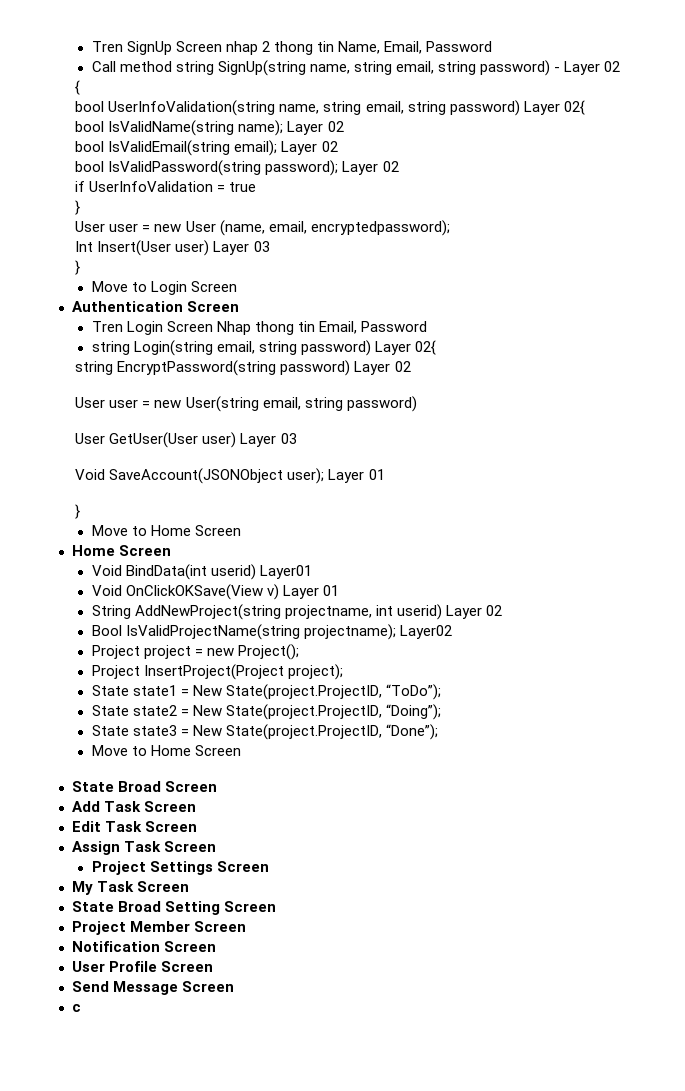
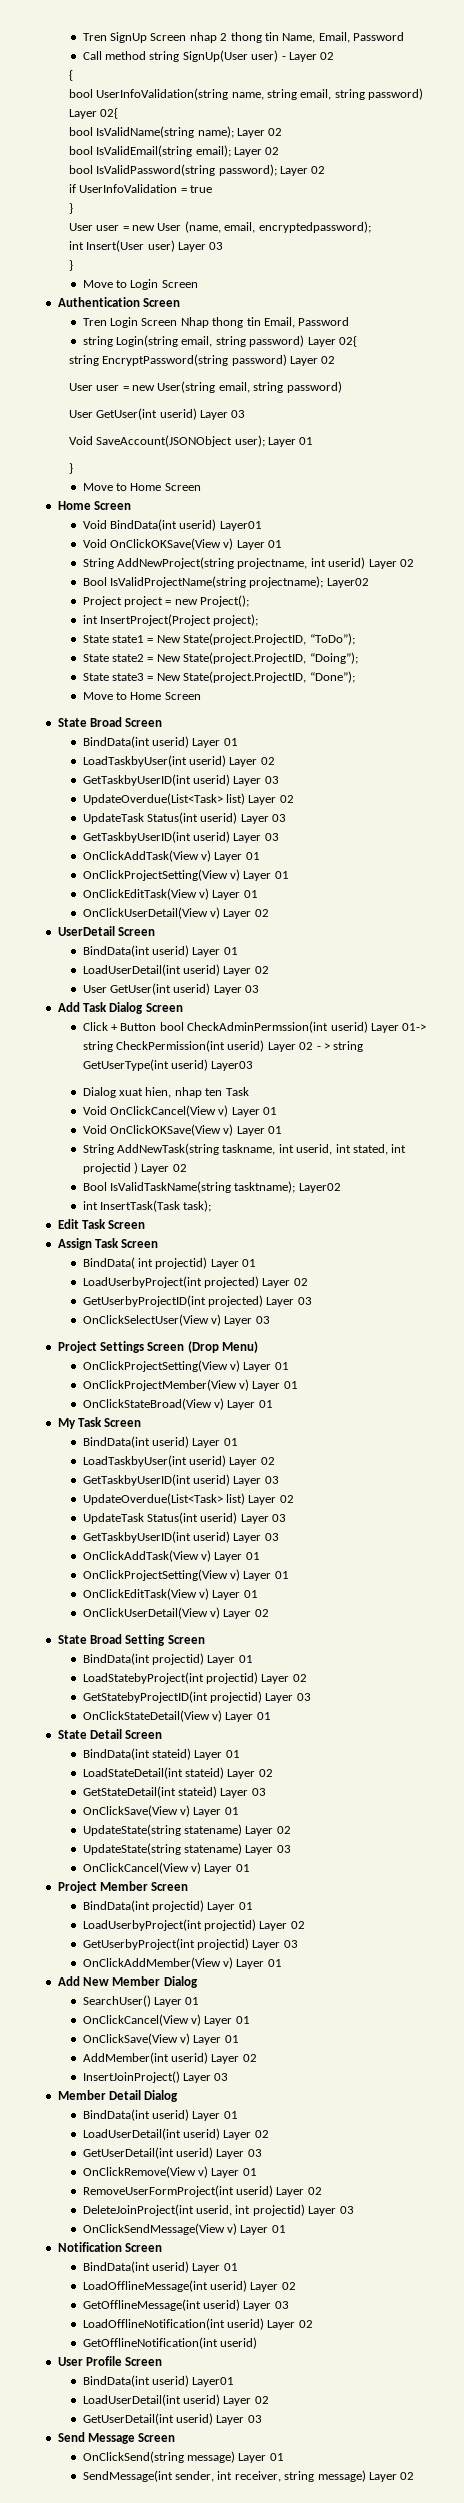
- Call method string SignUp(string name, string email, string password) - Layer 02
+ Call method string SignUp(User user) - Layer 02
- Int Insert(User user) Layer 03
+ int Insert(User user) Layer 03
  User user = new User(string email, string password)
- User GetUser(User user) Layer 03
+ User GetUser(int userid) Layer 03
- Project InsertProject(Project project);
+ int InsertProject(Project project);
  State Broad Screen
+ BindData(int userid) Layer 01
+ LoadTaskbyUser(int userid) Layer 02
+ GetTaskbyUserID(int userid) Layer 03
+ UpdateOverdue(List<Task> list) Layer 02
+ UpdateTask Status(int userid) Layer 03
+ GetTaskbyUserID(int userid) Layer 03
+ OnClickAddTask(View v) Layer 01
+ OnClickProjectSetting(View v) Layer 01
+ OnClickEditTask(View v) Layer 01
+ OnClickUserDetail(View v) Layer 02
+ UserDetail Screen
+ BindData(int userid) Layer 01
+ LoadUserDetail(int userid) Layer 02
+ User GetUser(int userid) Layer 03
- Add Task Screen
+ Add Task Dialog Screen
+ Click + Button bool CheckAdminPermssion(int userid) Layer 01-> string CheckPermission(int userid) Layer 02 - > string GetUserType(int userid) Layer03
+ Dialog xuat hien, nhap ten Task
+ Void OnClickCancel(View v) Layer 01
+ Void OnClickOKSave(View v) Layer 01
+ String AddNewTask(string taskname, int userid, int stated, int projectid ) Layer 02
+ Bool IsValidTaskName(string tasktname); Layer02
+ int InsertTask(Task task);
- Project Settings Screen
+ BindData( int projectid) Layer 01
+ LoadUserbyProject(int projected) Layer 02
+ GetUserbyProjectID(int projected) Layer 03
+ OnClickSelectUser(View v) Layer 03
+ Project Settings Screen (Drop Menu)
+ OnClickProjectSetting(View v) Layer 01
+ OnClickProjectMember(View v) Layer 01
+ OnClickStateBroad(View v) Layer 01
  My Task Screen
+ BindData(int userid) Layer 01
+ LoadTaskbyUser(int userid) Layer 02
+ GetTaskbyUserID(int userid) Layer 03
+ UpdateOverdue(List<Task> list) Layer 02
+ UpdateTask Status(int userid) Layer 03
+ GetTaskbyUserID(int userid) Layer 03
+ OnClickAddTask(View v) Layer 01
+ OnClickProjectSetting(View v) Layer 01
+ OnClickEditTask(View v) Layer 01
+ OnClickUserDetail(View v) Layer 02
  State Broad Setting Screen
+ BindData(int projectid) Layer 01
+ LoadStatebyProject(int projectid) Layer 02
+ GetStatebyProjectID(int projectid) Layer 03
+ OnClickStateDetail(View v) Layer 01
+ State Detail Screen
+ BindData(int stateid) Layer 01
+ LoadStateDetail(int stateid) Layer 02
+ GetStateDetail(int stateid) Layer 03
+ OnClickSave(View v) Layer 01
+ UpdateState(string statename) Layer 02
+ UpdateState(string statename) Layer 03
+ OnClickCancel(View v) Layer 01
  Project Member Screen
+ BindData(int projectid) Layer 01
+ LoadUserbyProject(int projectid) Layer 02
+ GetUserbyProject(int projectid) Layer 03
+ OnClickAddMember(View v) Layer 01
+ Add New Member Dialog
+ SearchUser() Layer 01
+ OnClickCancel(View v) Layer 01
+ OnClickSave(View v) Layer 01
+ AddMember(int userid) Layer 02
+ InsertJoinProject() Layer 03
+ Member Detail Dialog
+ BindData(int userid) Layer 01
+ LoadUserDetail(int userid) Layer 02
+ GetUserDetail(int userid) Layer 03
+ OnClickRemove(View v) Layer 01
+ RemoveUserFormProject(int userid) Layer 02
+ DeleteJoinProject(int userid, int projectid) Layer 03
+ OnClickSendMessage(View v) Layer 01
  Notification Screen
+ BindData(int userid) Layer 01
+ LoadOfflineMessage(int userid) Layer 02
+ GetOfflineMessage(int userid) Layer 03
+ LoadOfflineNotification(int userid) Layer 02
+ GetOfflineNotification(int userid)
  User Profile Screen
+ BindData(int userid) Layer01
+ LoadUserDetail(int userid) Layer 02
+ GetUserDetail(int userid) Layer 03
  Send Message Screen
- c
+ OnClickSend(string message) Layer 01
+ SendMessage(int sender, int receiver, string message) Layer 02

